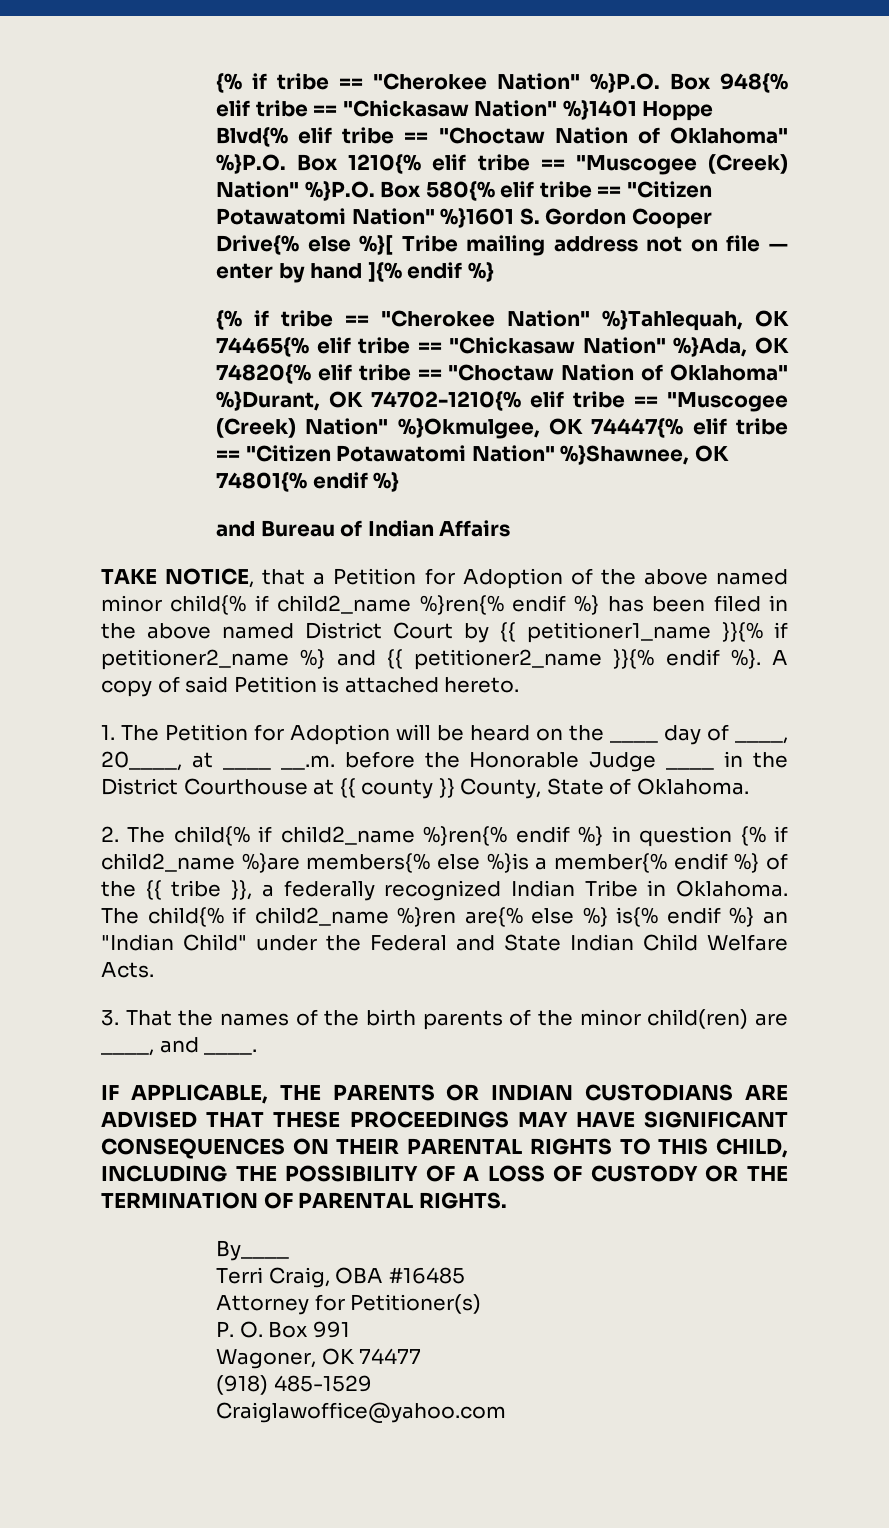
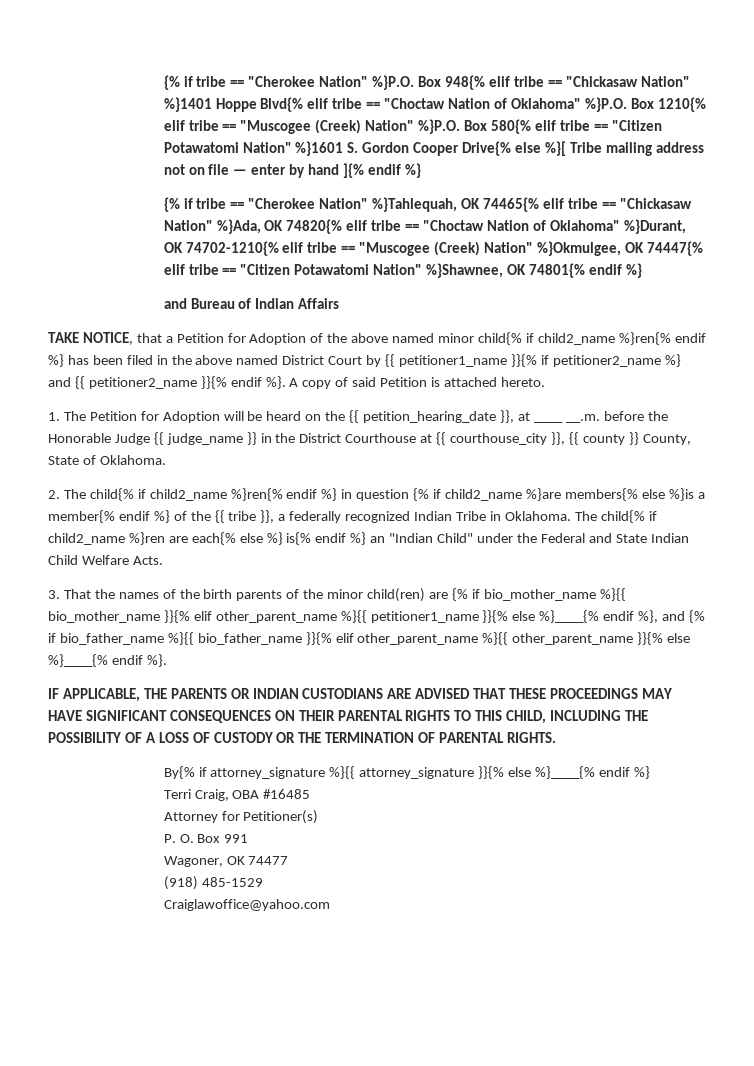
- 1. The Petition for Adoption will be heard on the ____ day of ____, 20____, at ____ __.m. before the Honorable Judge ____ in the District Courthouse at {{ county }} County, State of Oklahoma.
+ 1. The Petition for Adoption will be heard on the {{ petition_hearing_date }}, at ____ __.m. before the Honorable Judge {{ judge_name }} in the District Courthouse at {{ courthouse_city }}, {{ county }} County, State of Oklahoma.
- The child{% if child2_name %}ren are{% else %} is{% endif %} an "Indian Child" under the Federal and State Indian Child Welfare Acts.
+ The child{% if child2_name %}ren are each{% else %} is{% endif %} an "Indian Child" under the Federal and State Indian Child Welfare Acts.
- 3. That the names of the birth parents of the minor child(ren) are ____, and ____.
+ 3. That the names of the birth parents of the minor child(ren) are {% if bio_mother_name %}{{ bio_mother_name }}{% elif other_parent_name %}{{ petitioner1_name }}{% else %}____{% endif %}, and {% if bio_father_name %}{{ bio_father_name }}{% elif other_parent_name %}{{ other_parent_name }}{% else %}____{% endif %}.
- By____
+ By{% if attorney_signature %}{{ attorney_signature }}{% else %}____{% endif %}

